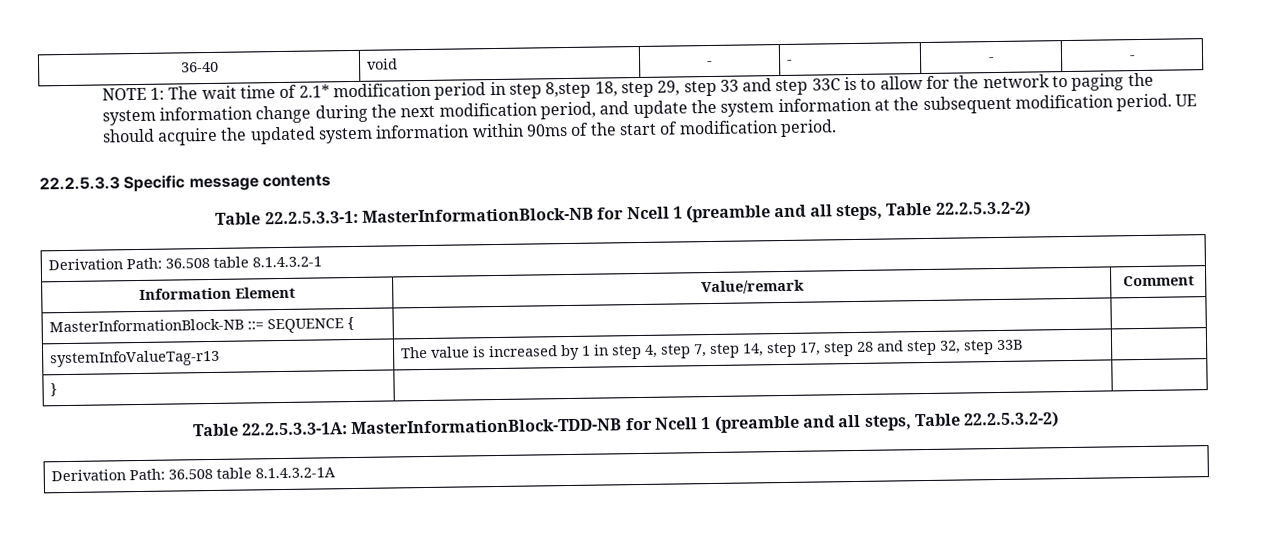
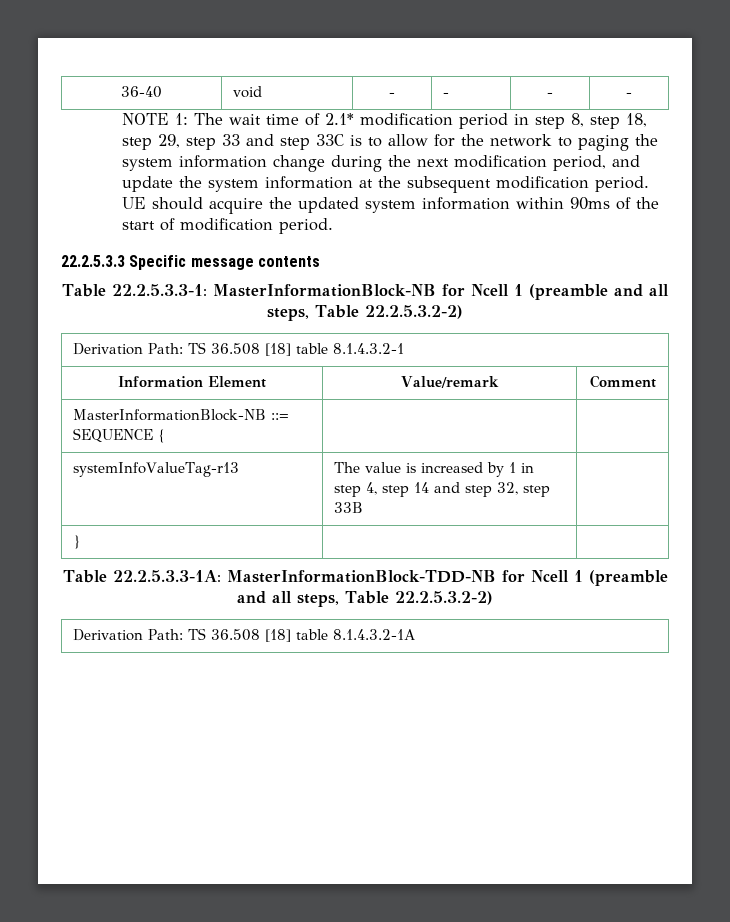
- NOTE 1: The wait time of 2.1* modification period in step 8,step 18, step 29, step 33 and step 33C is to allow for the network to paging the system information change during the next modification period, and update the system information at the subsequent modification period.
+ NOTE 1: The wait time of 2.1* modification period in step 8, step 18, step 29, step 33 and step 33C is to allow for the network to paging the system information change during the next modification period, and update the system information at the subsequent modification period.
- Derivation Path: 36.508 table 8.1.4.3.2-1
+ Derivation Path: TS 36.508 [18] table 8.1.4.3.2-1
- systemInfoValueTag-r13 | The value is increased by 1 in step 4, step 7, step 14, step 17, step 28 and step 32, step 33B |
+ systemInfoValueTag-r13 | The value is increased by 1 in step 4, step 14 and step 32, step 33B |
- Derivation Path: 36.508 table 8.1.4.3.2-1A
+ Derivation Path: TS 36.508 [18] table 8.1.4.3.2-1A

